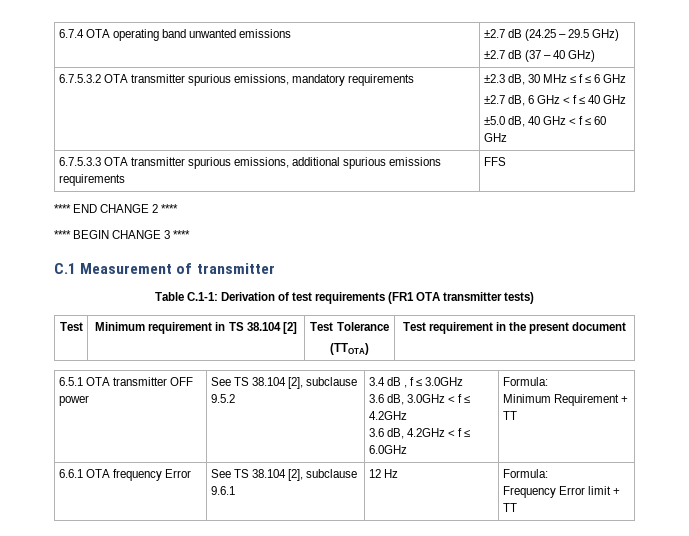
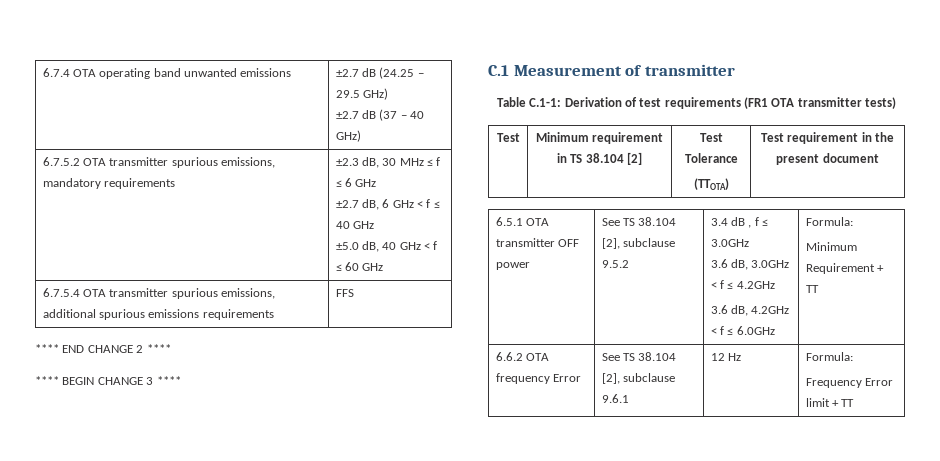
- 6.7.5.3.2 OTA transmitter spurious emissions, mandatory requirements | ±2.3 dB, 30 MHz ≤ f ≤ 6 GHz
+ 6.7.5.2 OTA transmitter spurious emissions, mandatory requirements | ±2.3 dB, 30 MHz ≤ f ≤ 6 GHz
- 6.7.5.3.3 OTA transmitter spurious emissions, additional spurious emissions requirements | FFS
+ 6.7.5.4 OTA transmitter spurious emissions, additional spurious emissions requirements | FFS
- 6.6.1 OTA frequency Error | See TS 38.104 [2], subclause 9.6.1 | 12 Hz | Formula:
+ 6.6.2 OTA frequency Error | See TS 38.104 [2], subclause 9.6.1 | 12 Hz | Formula:

